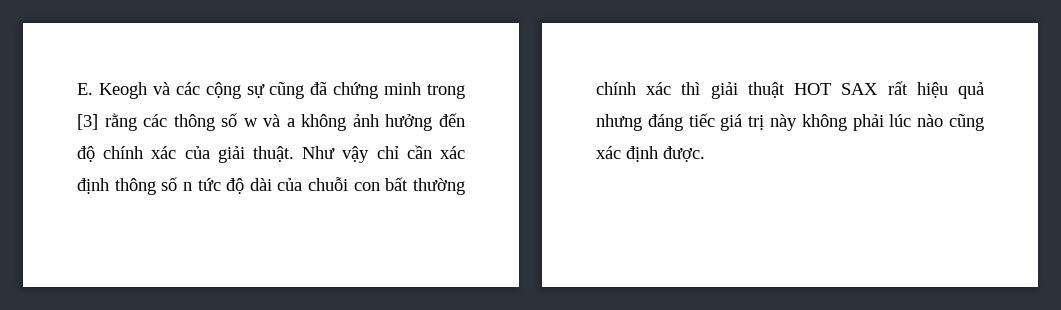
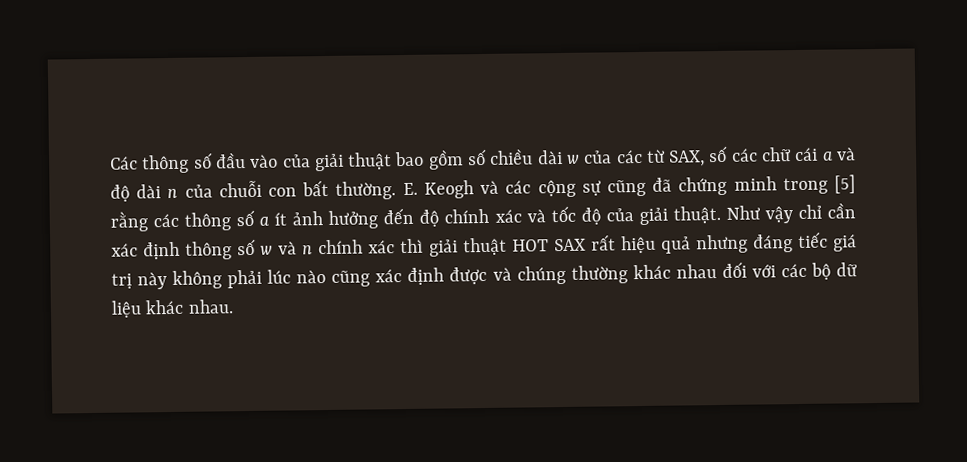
+ Các thông số đầu vào của giải thuật bao gồm số chiều dài w của các từ SAX, số các chữ cái a và độ dài n của chuỗi con bất thường.
- E. Keogh và các cộng sự cũng đã chứng minh trong [3] rằng các thông số w và a không ảnh hưởng đến độ chính xác của giải thuật.
+ E. Keogh và các cộng sự cũng đã chứng minh trong [5] rằng các thông số a ít ảnh hưởng đến độ chính xác và tốc độ của giải thuật.
- Như vậy chỉ cần xác định thông số n tức độ dài của chuỗi con bất thường chính xác thì giải thuật HOT SAX rất hiệu quả nhưng đáng tiếc giá trị này không phải lúc nào cũng xác định được.
+ Như vậy chỉ cần xác định thông số w và n chính xác thì giải thuật HOT SAX rất hiệu quả nhưng đáng tiếc giá trị này không phải lúc nào cũng xác định được và chúng thường khác nhau đối với các bộ dữ liệu khác nhau.

